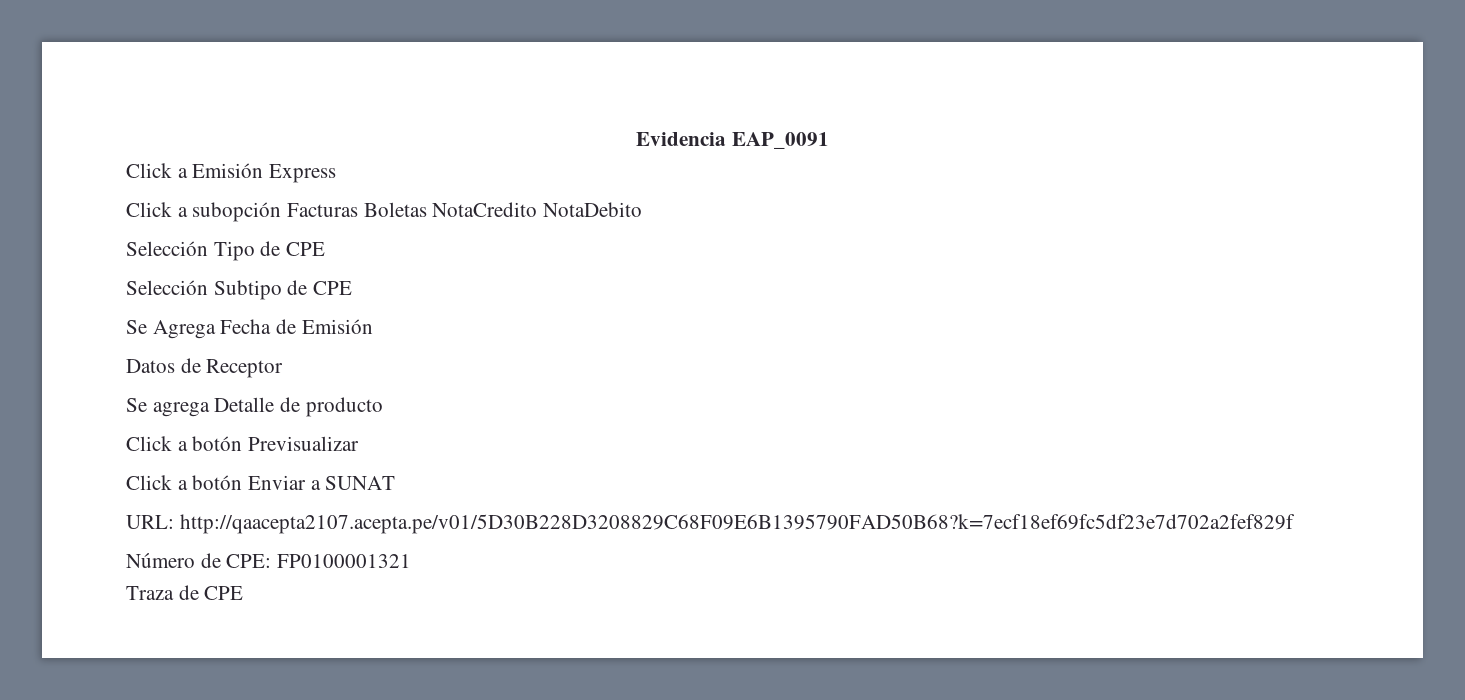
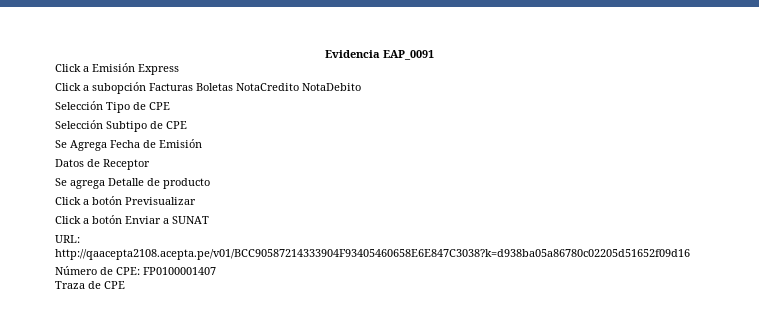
- URL: http://qaacepta2107.acepta.pe/v01/5D30B228D3208829C68F09E6B1395790FAD50B68?k=7ecf18ef69fc5df23e7d702a2fef829f
+ URL: http://qaacepta2108.acepta.pe/v01/BCC90587214333904F93405460658E6E847C3038?k=d938ba05a86780c02205d51652f09d16
- Número de CPE: FP0100001321
+ Número de CPE: FP0100001407

